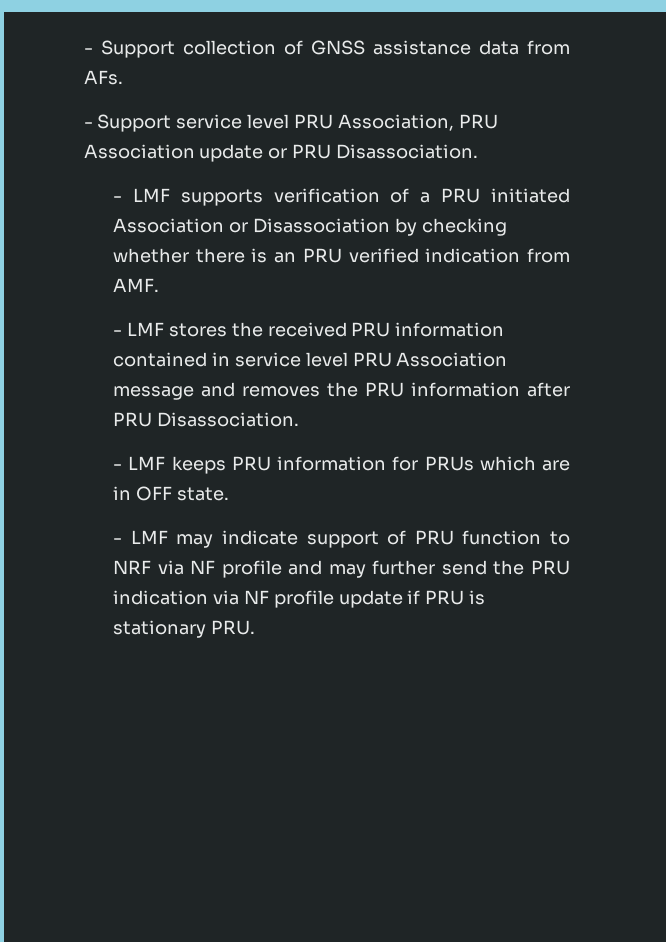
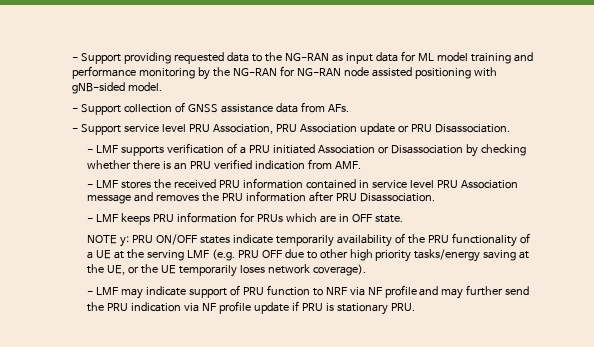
+ - Support providing requested data to the NG-RAN as input data for ML model training and performance monitoring by the NG-RAN for NG-RAN node assisted positioning with gNB-sided model.
+ NOTE y: PRU ON/OFF states indicate temporarily availability of the PRU functionality of a UE at the serving LMF (e.g. PRU OFF due to other high priority tasks/energy saving at the UE, or the UE temporarily loses network coverage).

